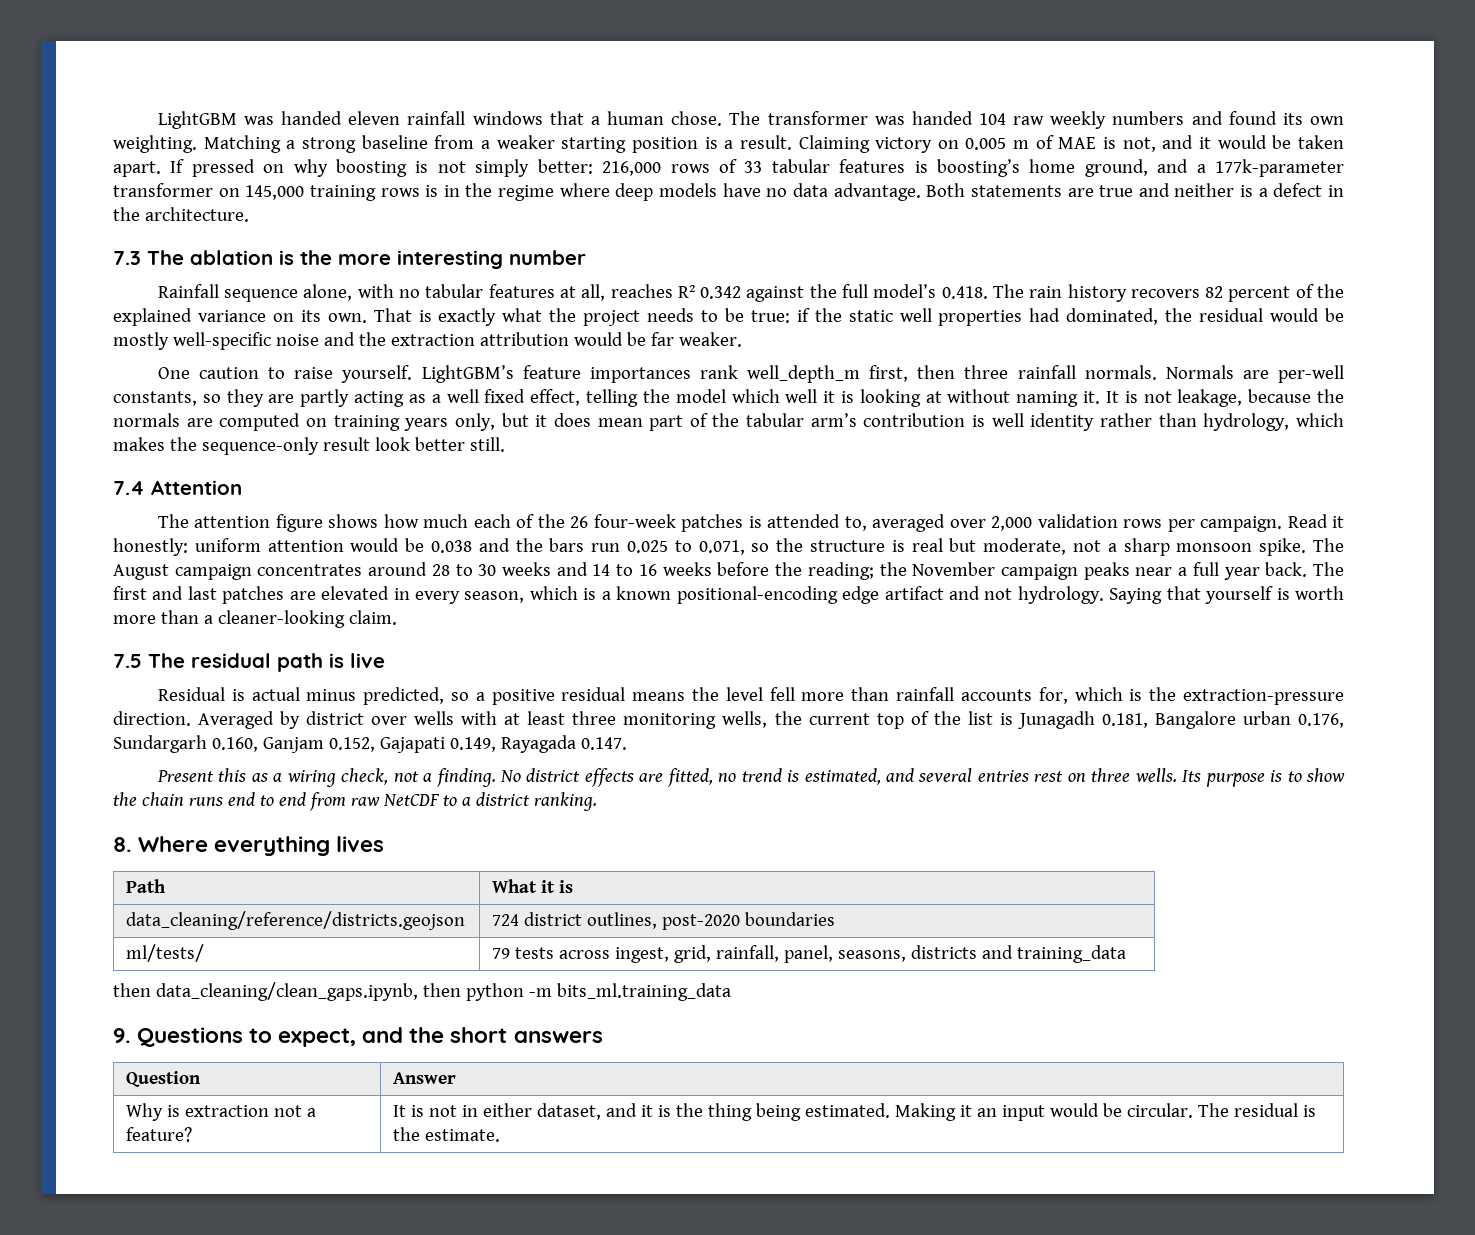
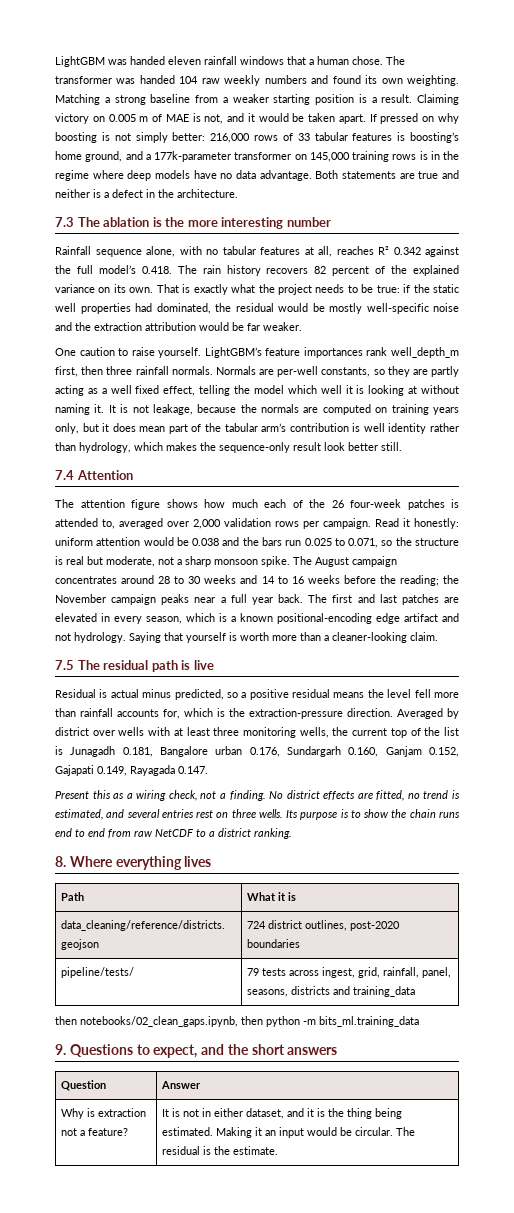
- ml/tests/ | 79 tests across ingest, grid, rainfall, panel, seasons, districts and training_data
+ pipeline/tests/ | 79 tests across ingest, grid, rainfall, panel, seasons, districts and training_data
- then data_cleaning/clean_gaps.ipynb, then python -m bits_ml.training_data
+ then notebooks/02_clean_gaps.ipynb, then python -m bits_ml.training_data

